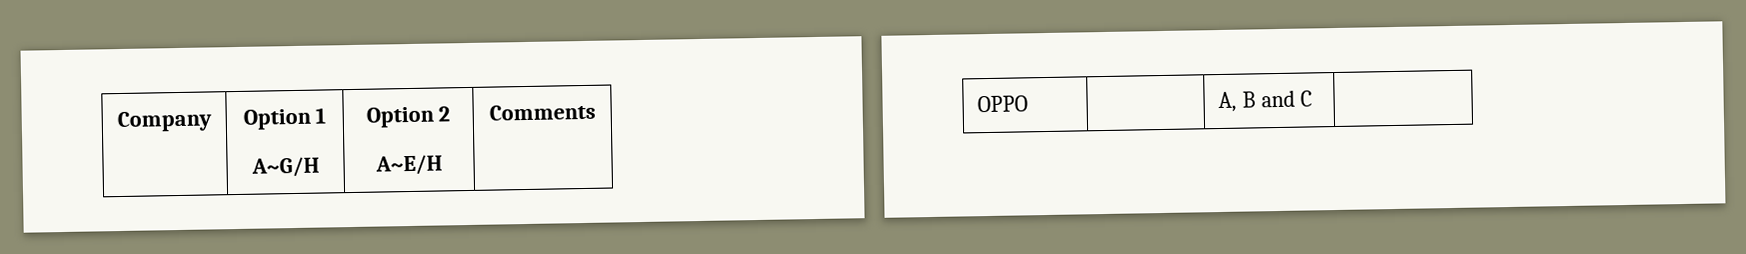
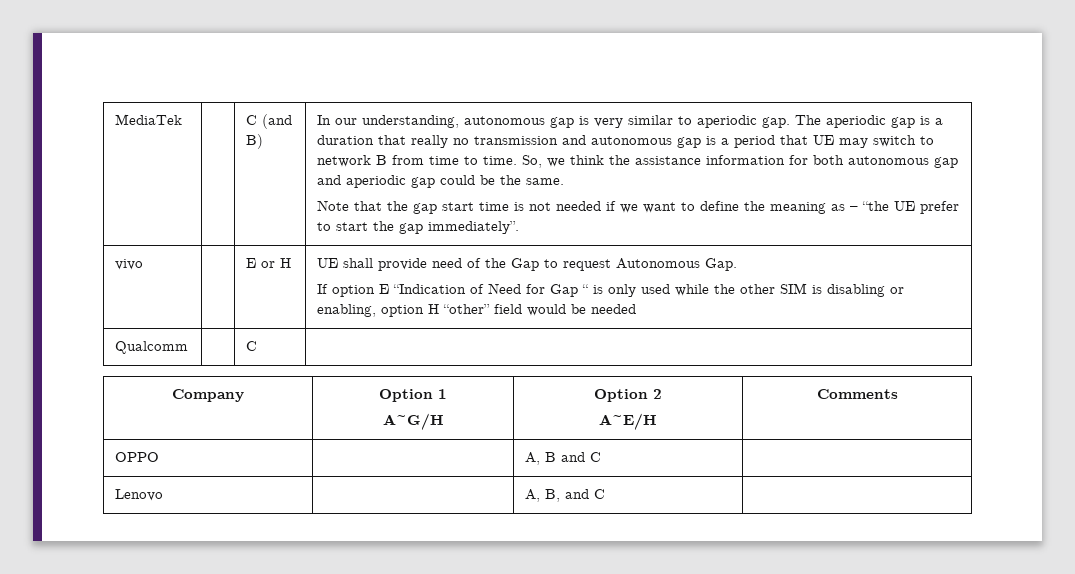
+ MediaTek | | C (and B) | In our understanding, autonomous gap is very similar to aperiodic gap. The aperiodic gap is a duration that really no transmission and autonomous gap is a period that UE may switch to network B from time to time. So, we think the assistance information for both autonomous gap and aperiodic gap could be the same.
+ Note that the gap start time is not needed if we want to define the meaning as – “the UE prefer to start the gap immediately”.
+ vivo | | E or H | UE shall provide need of the Gap to request Autonomous Gap.
+ If option E “Indication of Need for Gap “ is only used while the other SIM is disabling or enabling, option H “other” field would be needed
+ Qualcomm | | C |
+ Lenovo | | A, B, and C |

